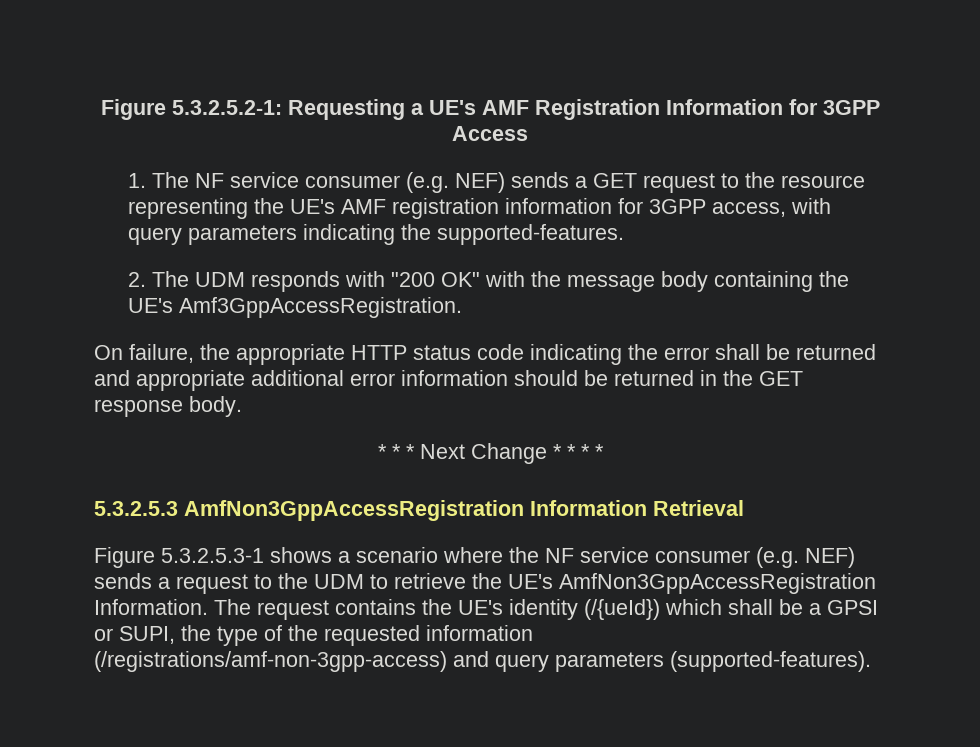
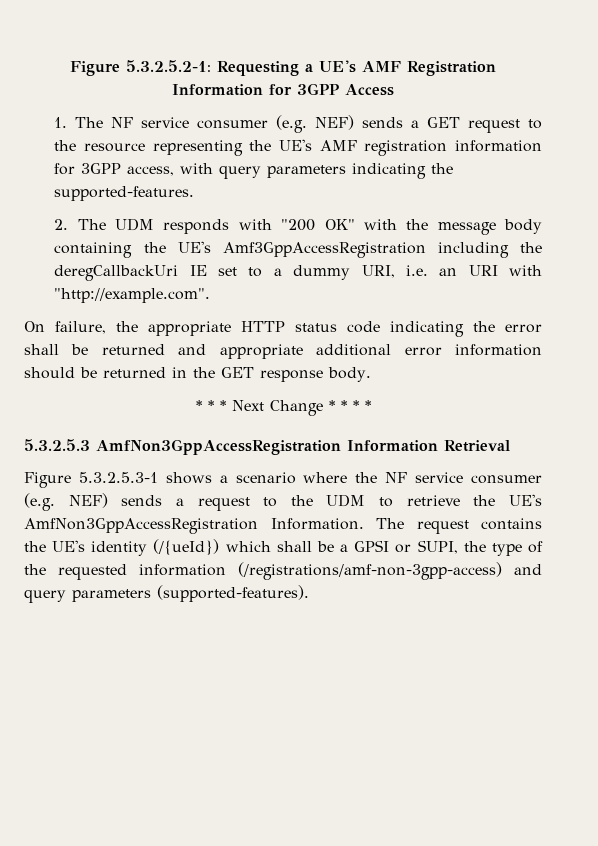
- 2. The UDM responds with "200 OK" with the message body containing the UE's Amf3GppAccessRegistration.
+ 2. The UDM responds with "200 OK" with the message body containing the UE's Amf3GppAccessRegistration including the deregCallbackUri IE set to a dummy URI, i.e. an URI with "http://example.com".

